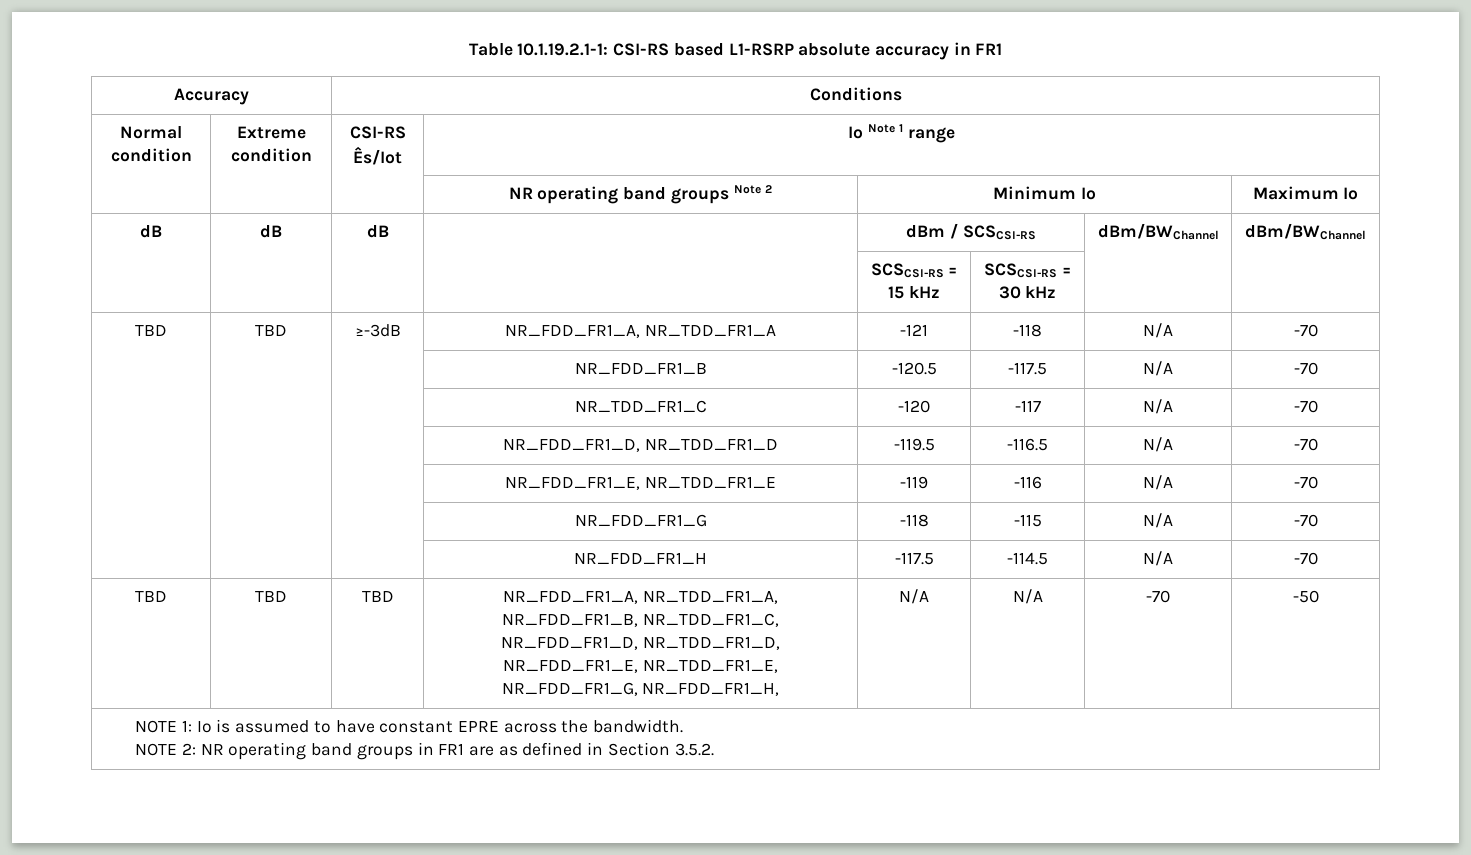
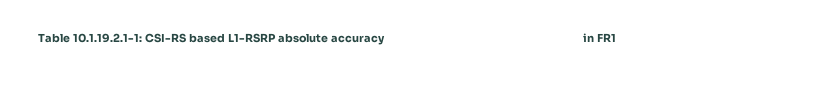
- Accuracy | Conditions
- Normal condition | Extreme condition | CSI-RS Ês/Iot | Io Note 1 range
- | | | NR operating band groups Note 2 | Minimum Io | Maximum Io
- dB | dB | dB | | dBm / SCSCSI-RS | dBm/BWChannel | dBm/BWChannel
- | | | | SCSCSI-RS = 15 kHz | SCSCSI-RS = 30 kHz | |
- TBD | TBD | ≥-3dB | NR_FDD_FR1_A, NR_TDD_FR1_A | -121 | -118 | N/A | -70
- | | | NR_FDD_FR1_B | -120.5 | -117.5 | N/A | -70
- | | | NR_TDD_FR1_C | -120 | -117 | N/A | -70
- | | | NR_FDD_FR1_D, NR_TDD_FR1_D | -119.5 | -116.5 | N/A | -70
- | | | NR_FDD_FR1_E, NR_TDD_FR1_E | -119 | -116 | N/A | -70
- | | | NR_FDD_FR1_G | -118 | -115 | N/A | -70
- | | | NR_FDD_FR1_H | -117.5 | -114.5 | N/A | -70
- TBD | TBD | TBD | NR_FDD_FR1_A, NR_TDD_FR1_A, NR_FDD_FR1_B, NR_TDD_FR1_C, NR_FDD_FR1_D, NR_TDD_FR1_D, NR_FDD_FR1_E, NR_TDD_FR1_E, NR_FDD_FR1_G, NR_FDD_FR1_H, | N/A | N/A | -70 | -50
- NOTE 1: Io is assumed to have constant EPRE across the bandwidth.
- NOTE 2: NR operating band groups in FR1 are as defined in Section 3.5.2.

